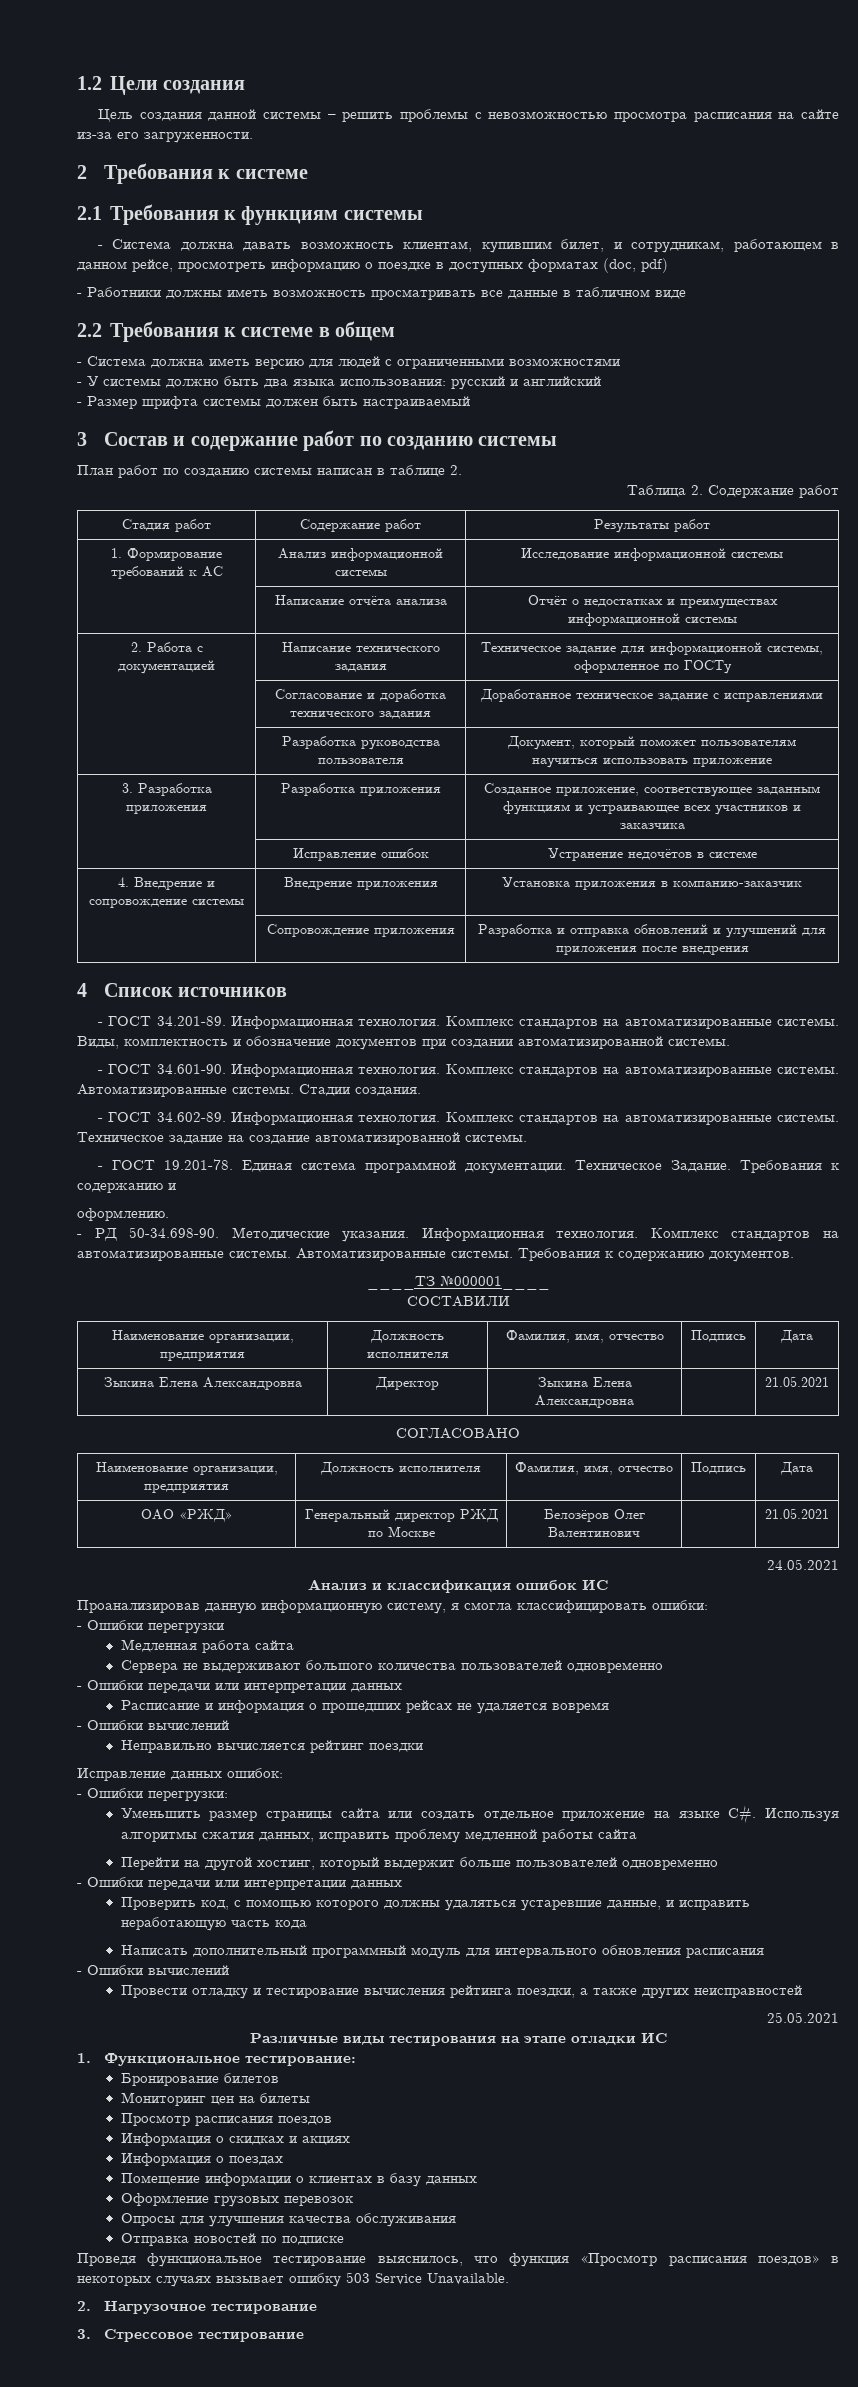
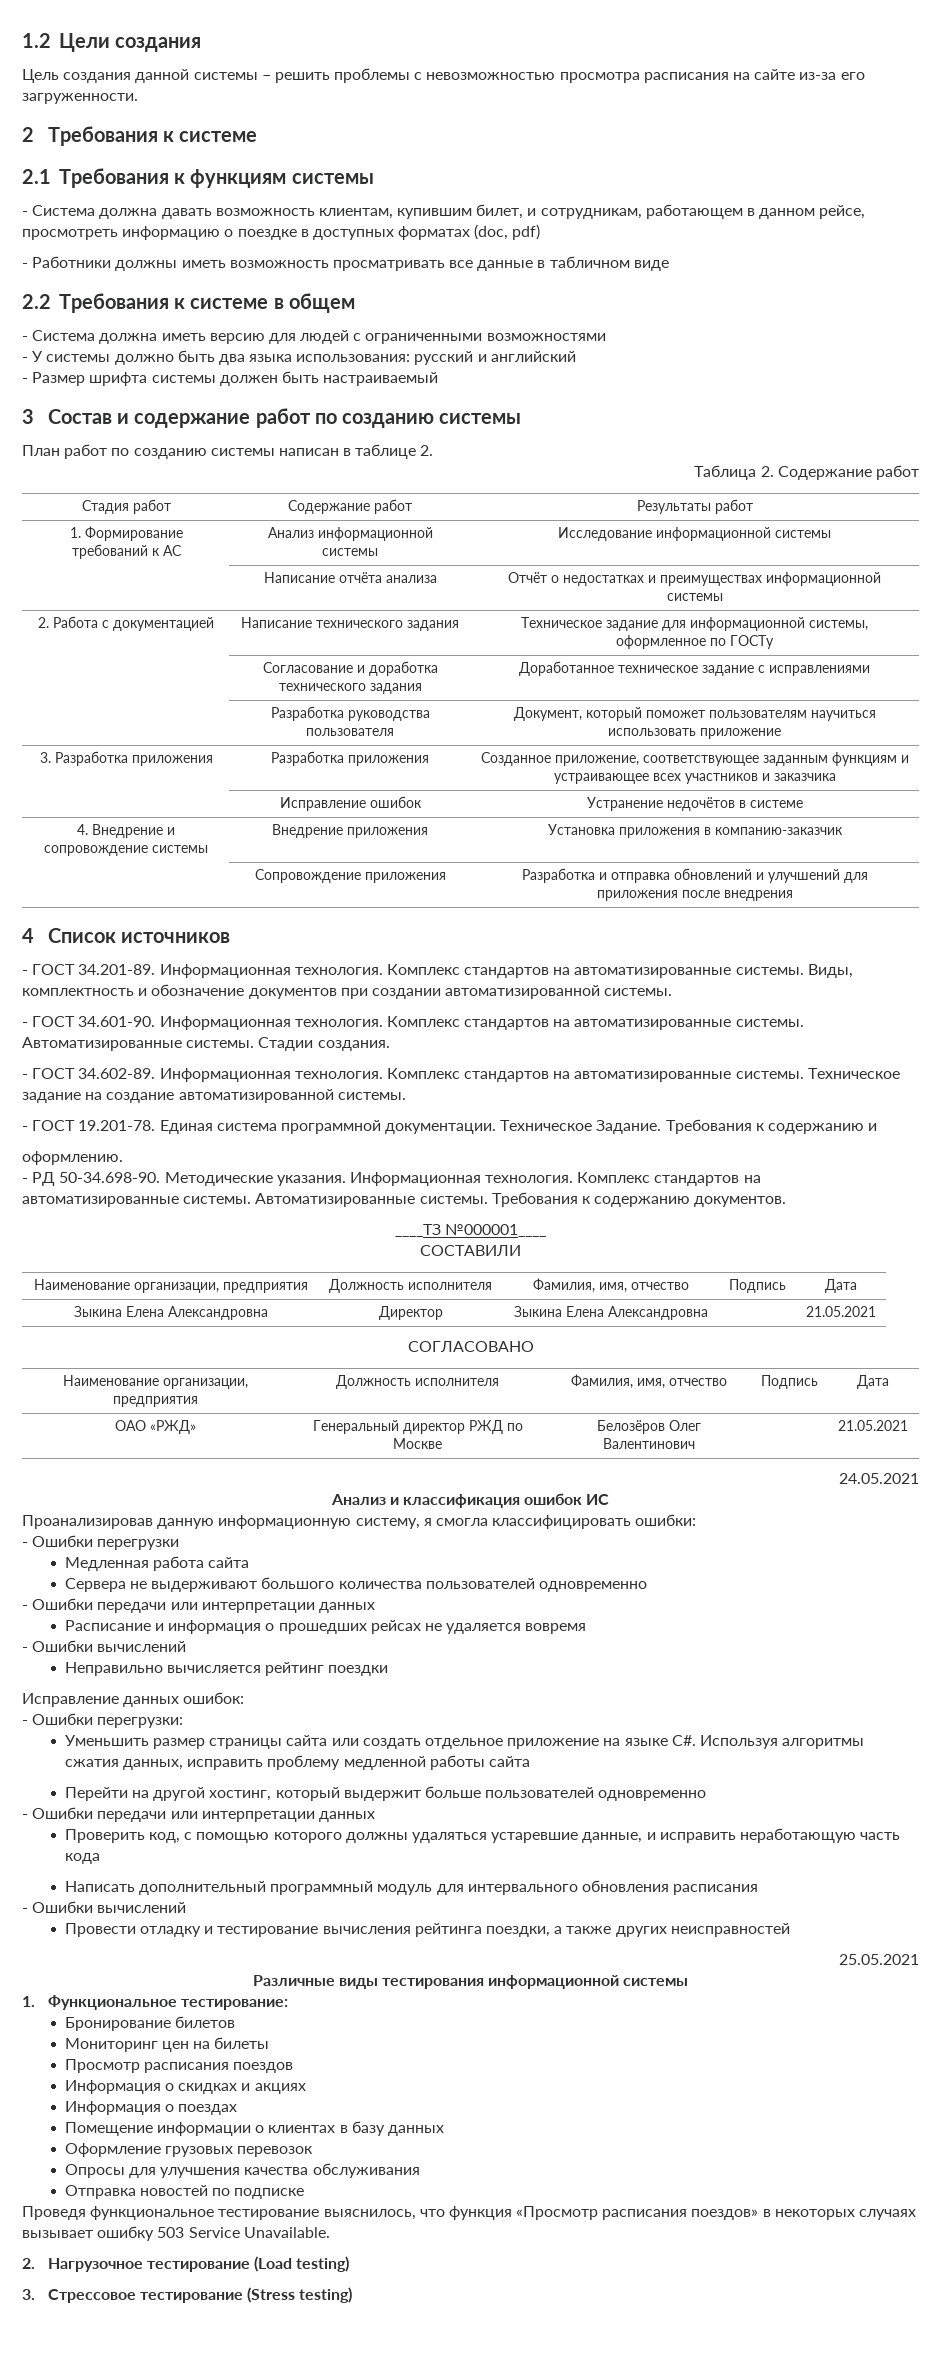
- Различные виды тестирования на этапе отладки ИС
+ Различные виды тестирования информационной системы
- 2. Нагрузочное тестирование
+ 2. Нагрузочное тестирование (Load testing)
- 3. Стрессовое тестирование
+ 3. Стрессовое тестирование (Stress testing)

